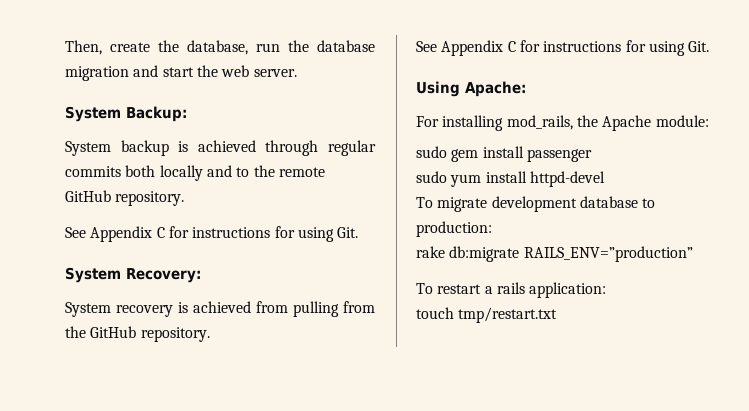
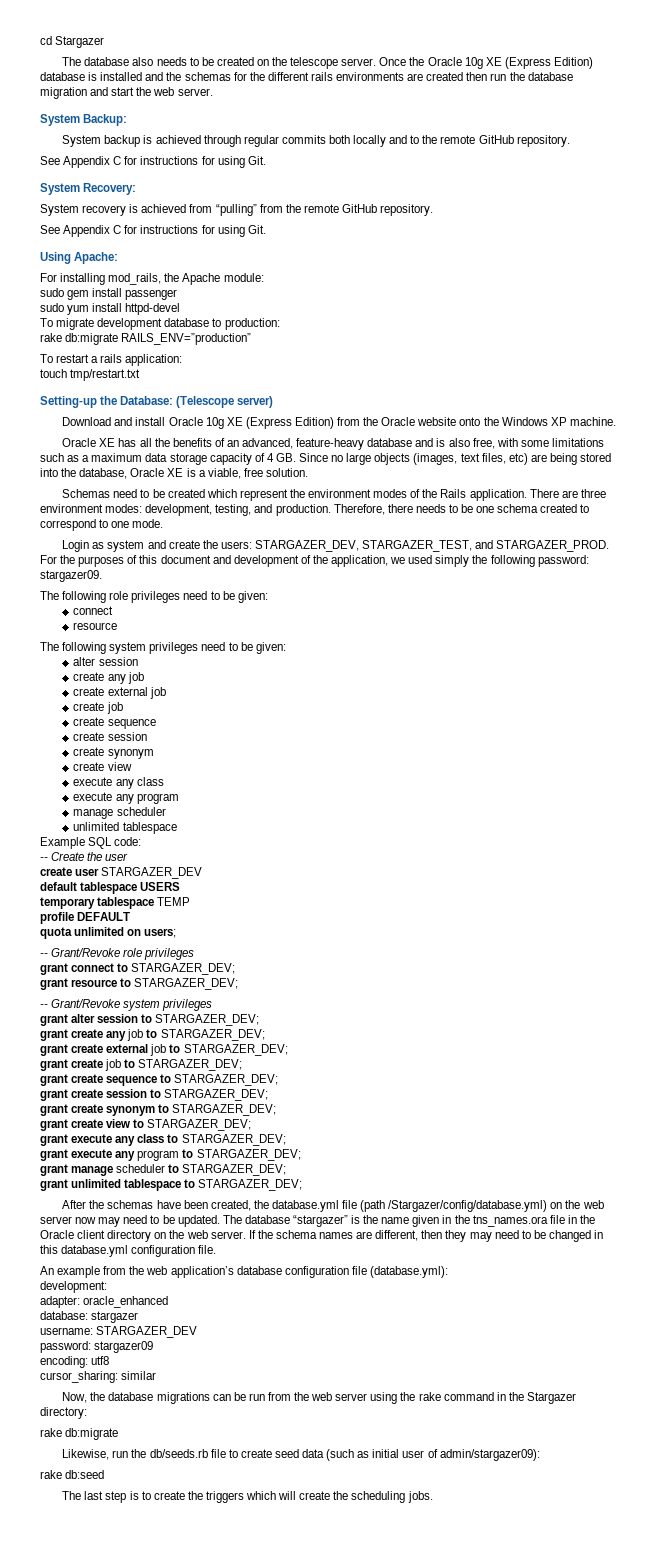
- Then, create the database, run the database migration and start the web server.
+ cd Stargazer
+ The database also needs to be created on the telescope server. Once the Oracle 10g XE (Express Edition) database is installed and the schemas for the different rails environments are created then run the database migration and start the web server.
- System recovery is achieved from pulling from the GitHub repository.
+ System recovery is achieved from “pulling” from the remote GitHub repository.
+ Setting-up the Database: (Telescope server)
+ Download and install Oracle 10g XE (Express Edition) from the Oracle website onto the Windows XP machine.
+ Oracle XE has all the benefits of an advanced, feature-heavy database and is also free, with some limitations such as a maximum data storage capacity of 4 GB. Since no large objects (images, text files, etc) are being stored into the database, Oracle XE is a viable, free solution.
+ Schemas need to be created which represent the environment modes of the Rails application. There are three environment modes: development, testing, and production. Therefore, there needs to be one schema created to correspond to one mode.
+ Login as system and create the users: STARGAZER_DEV, STARGAZER_TEST, and STARGAZER_PROD. For the purposes of this document and development of the application, we used simply the following password: stargazer09.
+ The following role privileges need to be given:
+ connect
+ resource
+ The following system privileges need to be given:
+ alter session
+ create any job
+ create external job
+ create job
+ create sequence
+ create session
+ create synonym
+ create view
+ execute any class
+ execute any program
+ manage scheduler
+ unlimited tablespace
+ Example SQL code:
+ -- Create the user
+ create user STARGAZER_DEV
+ default tablespace USERS
+ temporary tablespace TEMP
+ profile DEFAULT
+ quota unlimited on users;
+ -- Grant/Revoke role privileges
+ grant connect to STARGAZER_DEV;
+ grant resource to STARGAZER_DEV;
+ -- Grant/Revoke system privileges
+ grant alter session to STARGAZER_DEV;
+ grant create any job to STARGAZER_DEV;
+ grant create external job to STARGAZER_DEV;
+ grant create job to STARGAZER_DEV;
+ grant create sequence to STARGAZER_DEV;
+ grant create session to STARGAZER_DEV;
+ grant create synonym to STARGAZER_DEV;
+ grant create view to STARGAZER_DEV;
+ grant execute any class to STARGAZER_DEV;
+ grant execute any program to STARGAZER_DEV;
+ grant manage scheduler to STARGAZER_DEV;
+ grant unlimited tablespace to STARGAZER_DEV;
+ After the schemas have been created, the database.yml file (path /Stargazer/config/database.yml) on the web server now may need to be updated. The database “stargazer” is the name given in the tns_names.ora file in the Oracle client directory on the web server. If the schema names are different, then they may need to be changed in this database.yml configuration file.
+ An example from the web application’s database configuration file (database.yml):
+ development:
+ adapter: oracle_enhanced
+ database: stargazer
+ username: STARGAZER_DEV
+ password: stargazer09
+ encoding: utf8
+ cursor_sharing: similar
+ Now, the database migrations can be run from the web server using the rake command in the Stargazer directory:
+ rake db:migrate
+ Likewise, run the db/seeds.rb file to create seed data (such as initial user of admin/stargazer09):
+ rake db:seed
+ The last step is to create the triggers which will create the scheduling jobs.

